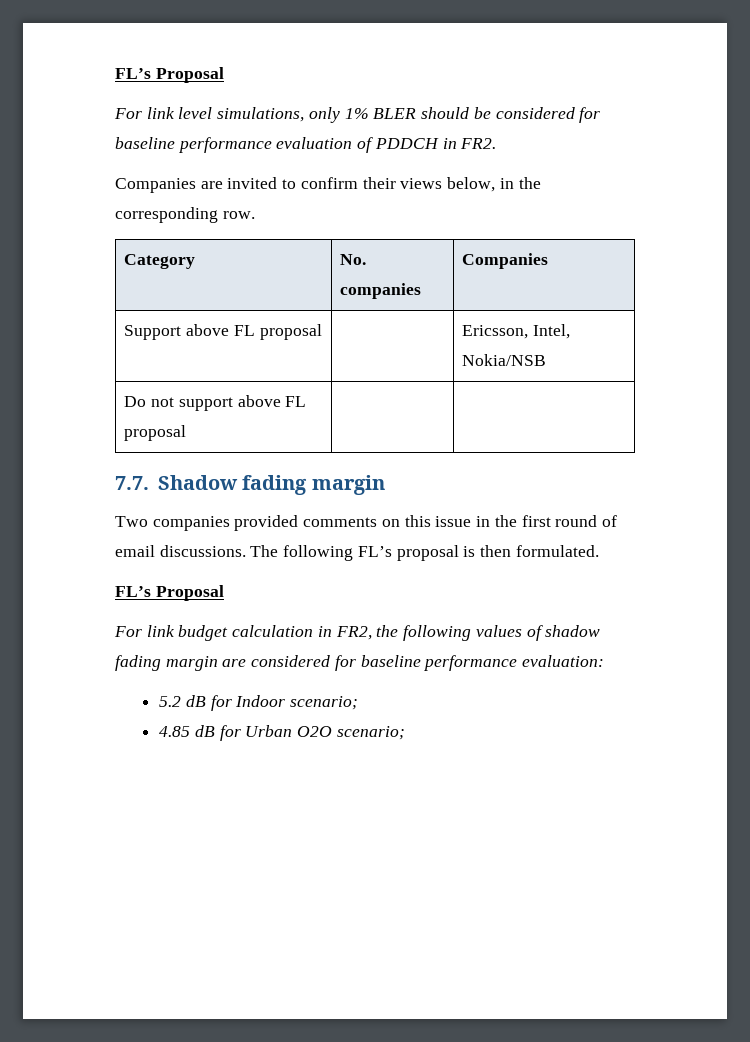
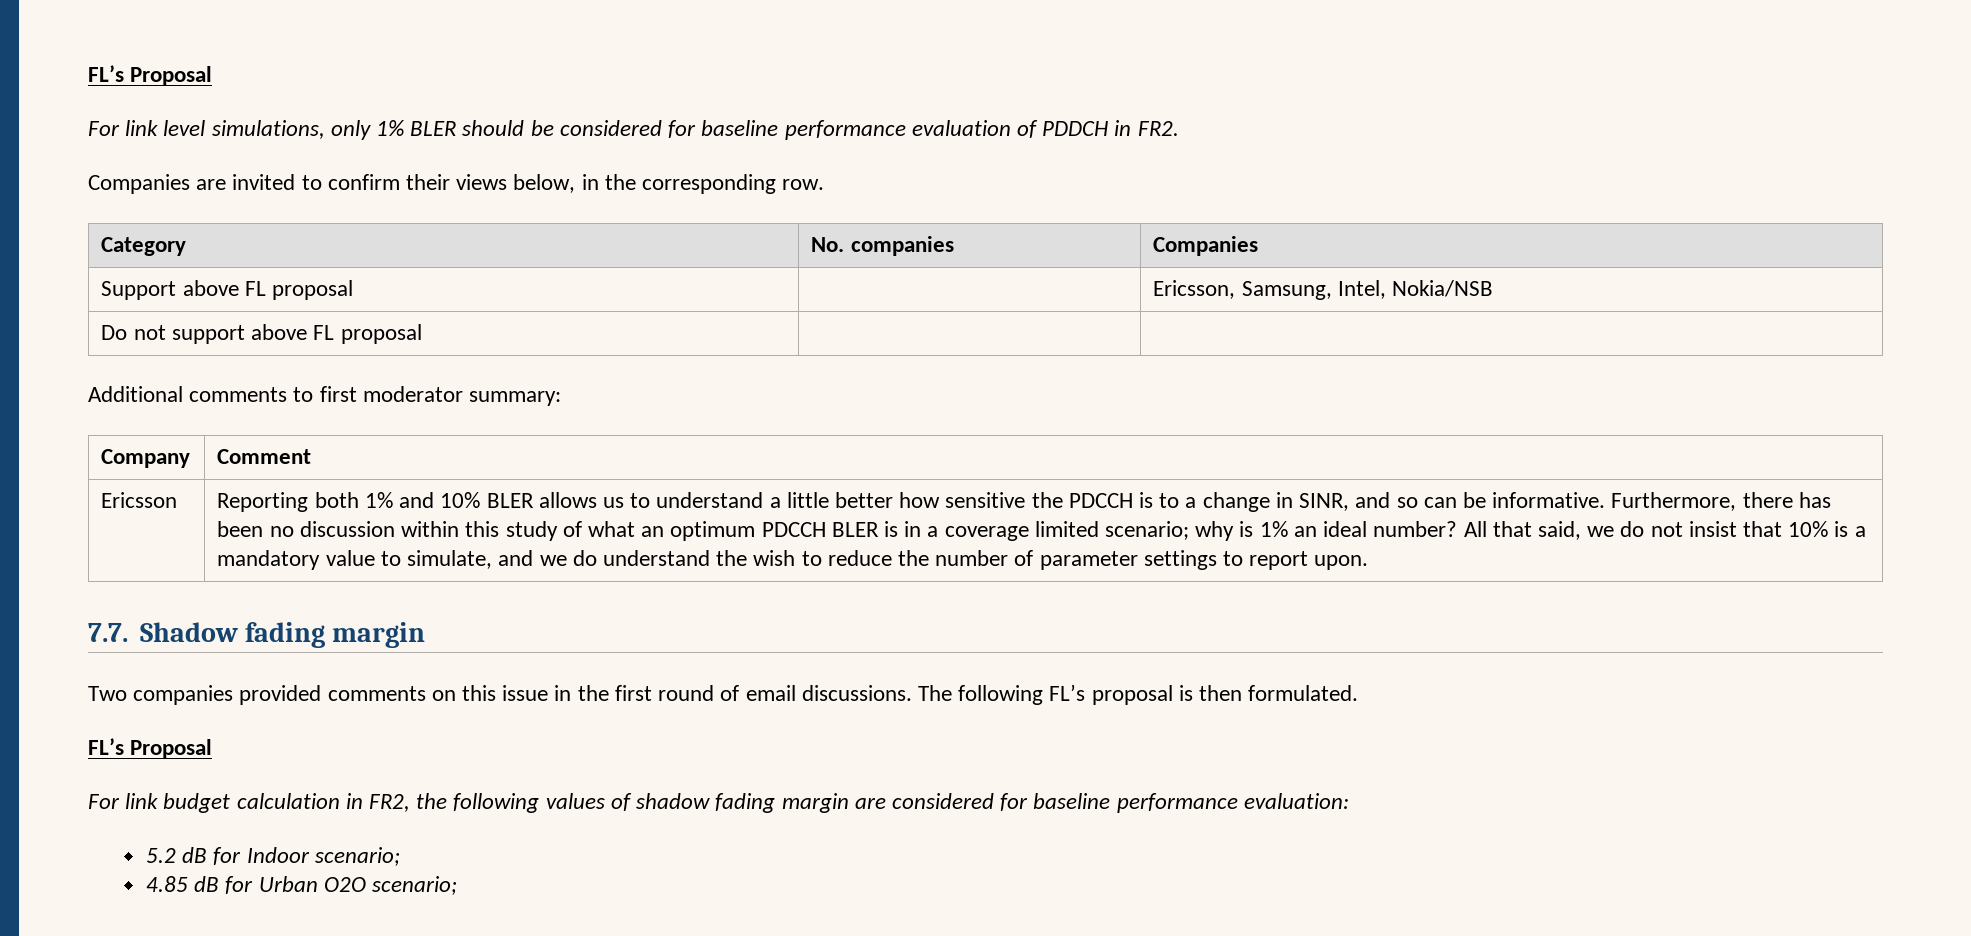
- Support above FL proposal | | Ericsson, Intel, Nokia/NSB
+ Support above FL proposal | | Ericsson, Samsung, Intel, Nokia/NSB
+ Additional comments to first moderator summary:
+ Company | Comment
+ Ericsson | Reporting both 1% and 10% BLER allows us to understand a little better how sensitive the PDCCH is to a change in SINR, and so can be informative. Furthermore, there has been no discussion within this study of what an optimum PDCCH BLER is in a coverage limited scenario; why is 1% an ideal number? All that said, we do not insist that 10% is a mandatory value to simulate, and we do understand the wish to reduce the number of parameter settings to report upon.

